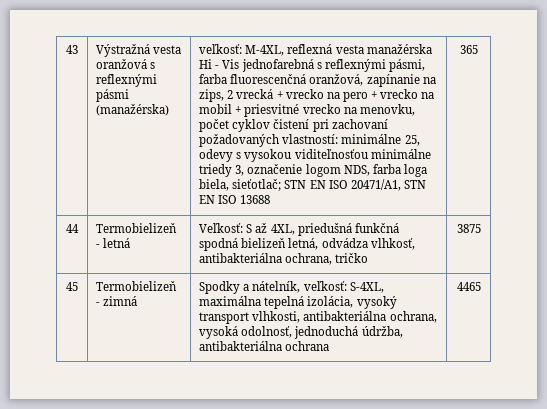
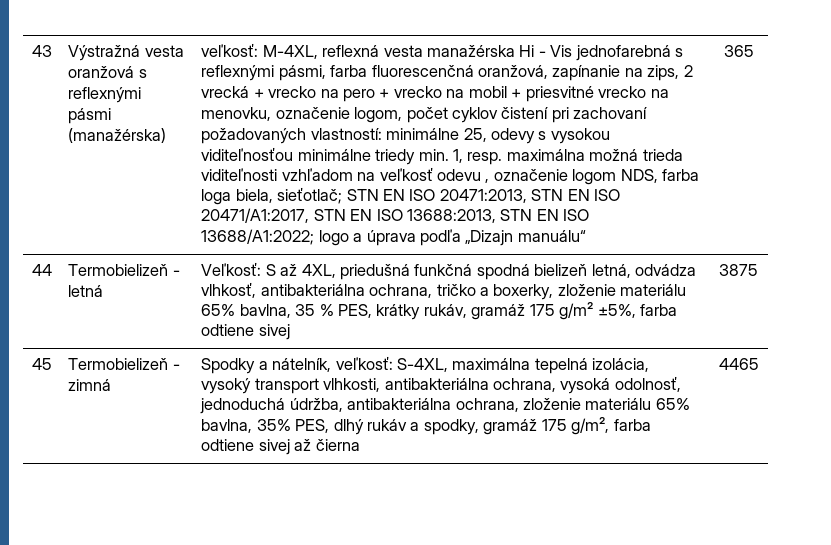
- veľkosť: M-4XL, reflexná vesta manažérska Hi - Vis jednofarebná s reflexnými pásmi, farba fluorescenčná oranžová, zapínanie na zips, 2 vrecká + vrecko na pero + vrecko na mobil + priesvitné vrecko na menovku, počet cyklov čistení pri zachovaní požadovaných vlastností: minimálne 25, odevy s vysokou viditeľnosťou minimálne triedy 3, označenie logom NDS, farba loga biela, sieťotlač; STN EN ISO 20471/A1, STN EN ISO 13688
+ veľkosť: M-4XL, reflexná vesta manažérska Hi - Vis jednofarebná s reflexnými pásmi, farba fluorescenčná oranžová, zapínanie na zips, 2 vrecká + vrecko na pero + vrecko na mobil + priesvitné vrecko na menovku, označenie logom, počet cyklov čistení pri zachovaní požadovaných vlastností: minimálne 25, odevy s vysokou viditeľnosťou minimálne triedy min. 1, resp. maximálna možná trieda viditeľnosti vzhľadom na veľkosť odevu , označenie logom NDS, farba loga biela, sieťotlač; STN EN ISO 20471:2013, STN EN ISO 20471/A1:2017, STN EN ISO 13688:2013, STN EN ISO 13688/A1:2022; logo a úprava podľa „Dizajn manuálu“
- 44 | Termobielizeň - letná | Veľkosť: S až 4XL, priedušná funkčná spodná bielizeň letná, odvádza vlhkosť, antibakteriálna ochrana, tričko | 3875
+ 44 | Termobielizeň - letná | Veľkosť: S až 4XL, priedušná funkčná spodná bielizeň letná, odvádza vlhkosť, antibakteriálna ochrana, tričko a boxerky, zloženie materiálu 65% bavlna, 35 % PES, krátky rukáv, gramáž 175 g/m² ±5%, farba odtiene sivej | 3875
- Spodky a nátelník, veľkosť: S-4XL, maximálna tepelná izolácia, vysoký transport vlhkosti, antibakteriálna ochrana, vysoká odolnosť, jednoduchá údržba, antibakteriálna ochrana
+ Spodky a nátelník, veľkosť: S-4XL, maximálna tepelná izolácia, vysoký transport vlhkosti, antibakteriálna ochrana, vysoká odolnosť, jednoduchá údržba, antibakteriálna ochrana, zloženie materiálu 65% bavlna, 35% PES, dlhý rukáv a spodky, gramáž 175 g/m², farba odtiene sivej až čierna

